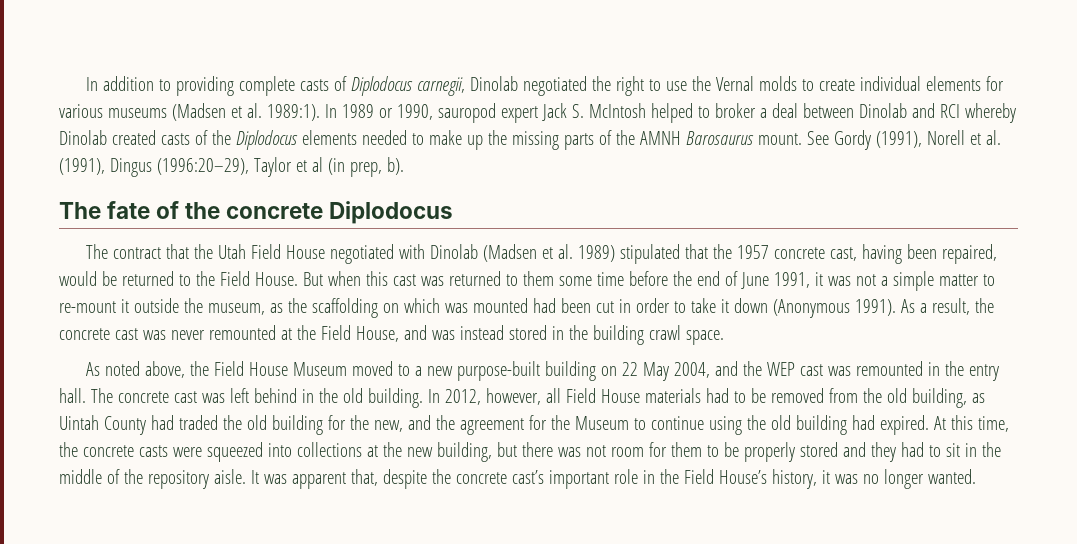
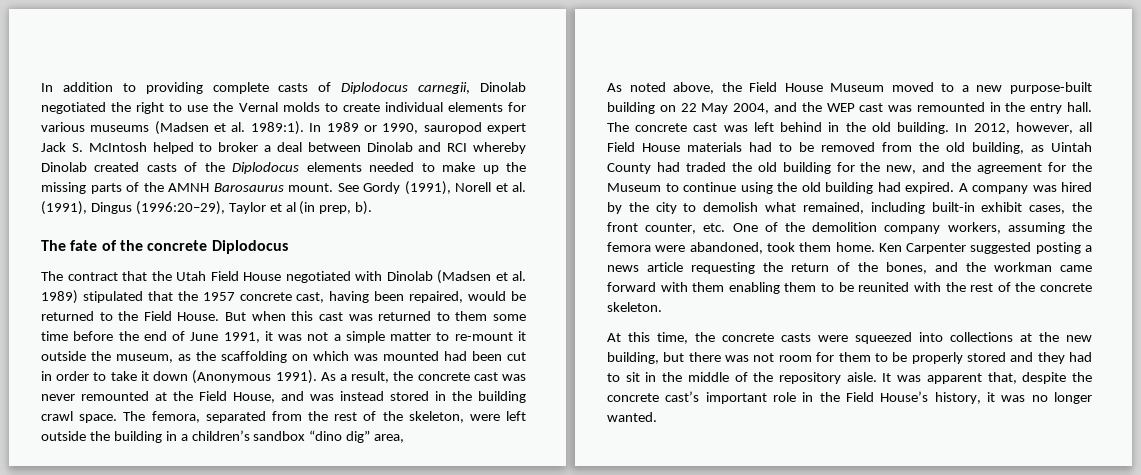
+ The femora, separated from the rest of the skeleton, were left outside the building in a children’s sandbox “dino dig” area,
- In 2012, however, all Field House materials had to be removed from the old building, as Uintah County had traded the old building for the new, and the agreement for the Museum to continue using the old building had expired. At this time, the concrete casts were squeezed into collections at the new building, but there was not room for them to be properly stored and they had to sit in the middle of the repository aisle.
+ In 2012, however, all Field House materials had to be removed from the old building, as Uintah County had traded the old building for the new, and the agreement for the Museum to continue using the old building had expired. A company was hired by the city to demolish what remained, including built-in exhibit cases, the front counter, etc. One of the demolition company workers, assuming the femora were abandoned, took them home. Ken Carpenter suggested posting a news article requesting the return of the bones, and the workman came forward with them enabling them to be reunited with the rest of the concrete skeleton.
+ At this time, the concrete casts were squeezed into collections at the new building, but there was not room for them to be properly stored and they had to sit in the middle of the repository aisle.

